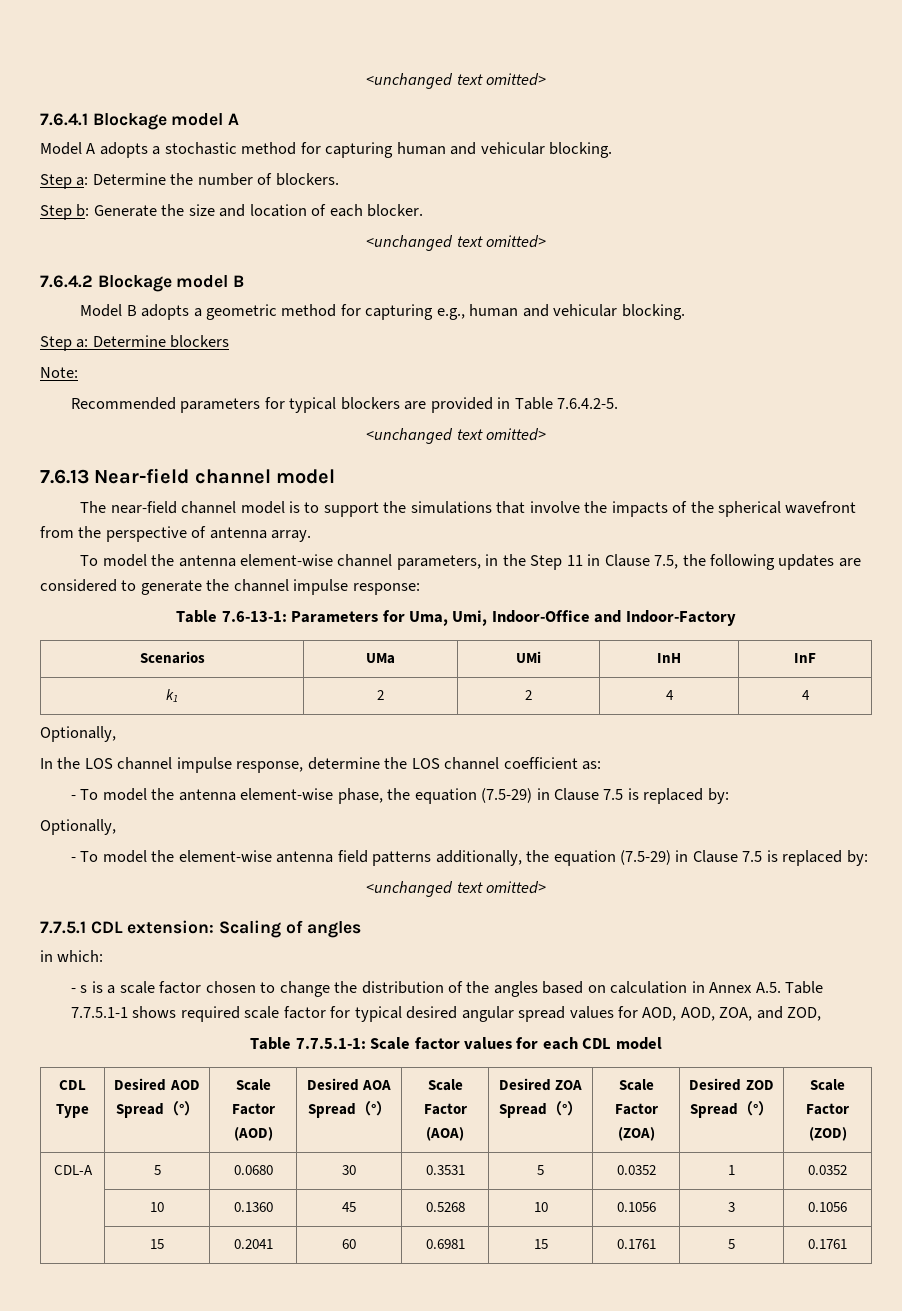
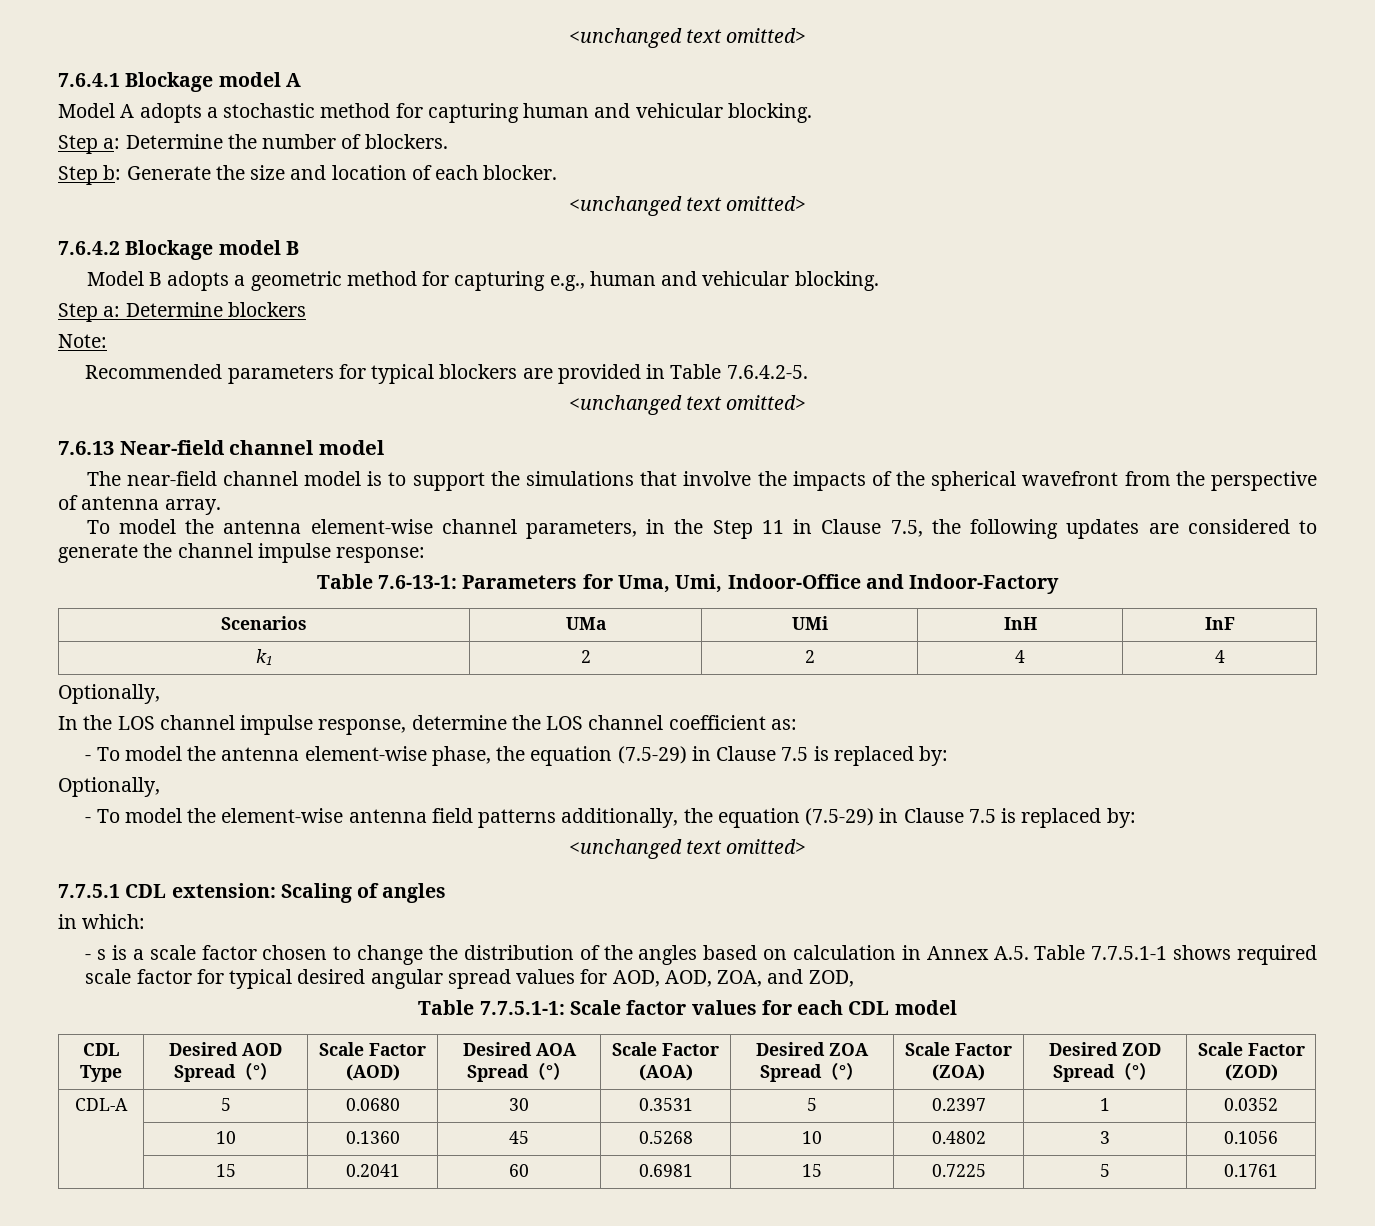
- CDL-A | 5 | 0.0680 | 30 | 0.3531 | 5 | 0.0352 | 1 | 0.0352
+ CDL-A | 5 | 0.0680 | 30 | 0.3531 | 5 | 0.2397 | 1 | 0.0352
- | 10 | 0.1360 | 45 | 0.5268 | 10 | 0.1056 | 3 | 0.1056
+ | 10 | 0.1360 | 45 | 0.5268 | 10 | 0.4802 | 3 | 0.1056
- | 15 | 0.2041 | 60 | 0.6981 | 15 | 0.1761 | 5 | 0.1761
+ | 15 | 0.2041 | 60 | 0.6981 | 15 | 0.7225 | 5 | 0.1761

